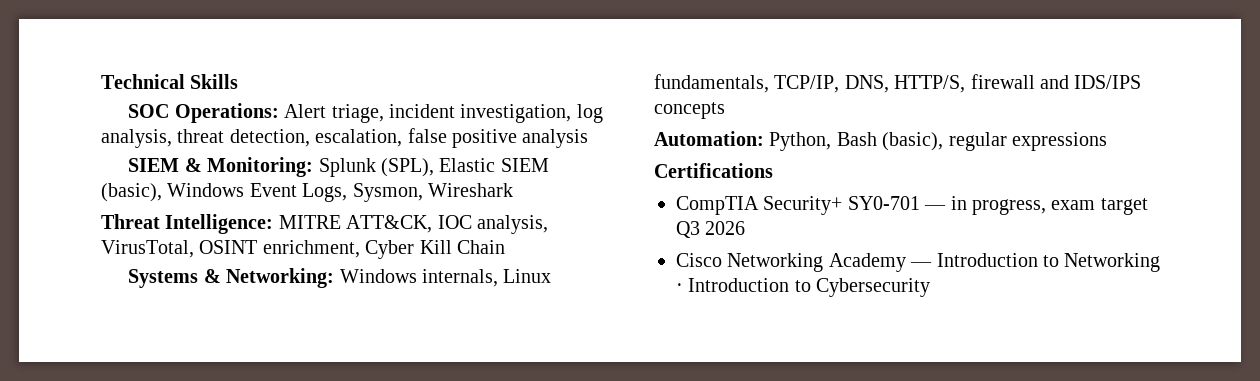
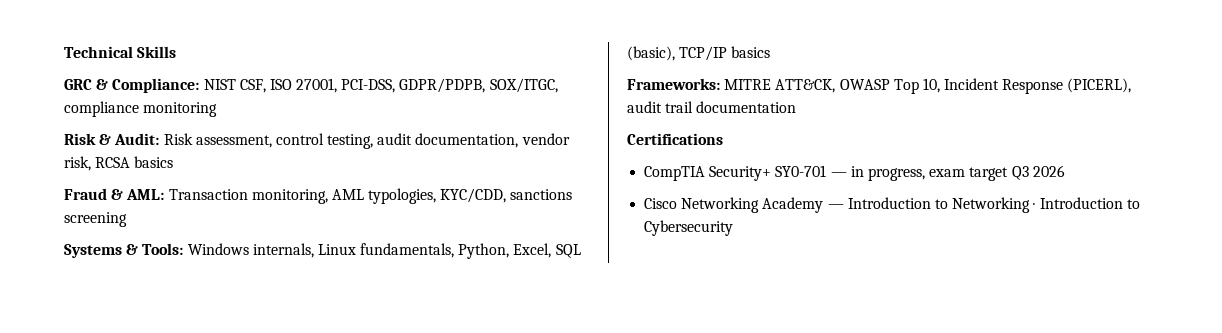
- SOC Operations: Alert triage, incident investigation, log analysis, threat detection, escalation, false positive analysis
- SIEM & Monitoring: Splunk (SPL), Elastic SIEM (basic), Windows Event Logs, Sysmon, Wireshark
- Threat Intelligence: MITRE ATT&CK, IOC analysis, VirusTotal, OSINT enrichment, Cyber Kill Chain
+ GRC & Compliance: NIST CSF, ISO 27001, PCI-DSS, GDPR/PDPB, SOX/ITGC, compliance monitoring
+ Risk & Audit: Risk assessment, control testing, audit documentation, vendor risk, RCSA basics
+ Fraud & AML: Transaction monitoring, AML typologies, KYC/CDD, sanctions screening
- Systems & Networking: Windows internals, Linux fundamentals, TCP/IP, DNS, HTTP/S, firewall and IDS/IPS concepts
- Automation: Python, Bash (basic), regular expressions
+ Systems & Tools: Windows internals, Linux fundamentals, Python, Excel, SQL (basic), TCP/IP basics
+ Frameworks: MITRE ATT&CK, OWASP Top 10, Incident Response (PICERL), audit trail documentation

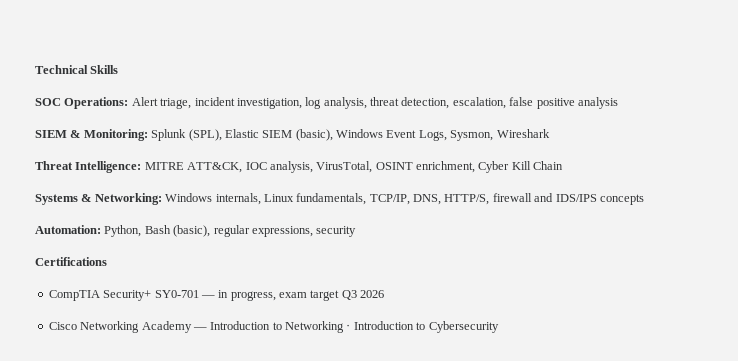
- GRC & Compliance: NIST CSF, ISO 27001, PCI-DSS, GDPR/PDPB, SOX/ITGC, compliance monitoring
- Risk & Audit: Risk assessment, control testing, audit documentation, vendor risk, RCSA basics
- Fraud & AML: Transaction monitoring, AML typologies, KYC/CDD, sanctions screening
+ SOC Operations: Alert triage, incident investigation, log analysis, threat detection, escalation, false positive analysis
+ SIEM & Monitoring: Splunk (SPL), Elastic SIEM (basic), Windows Event Logs, Sysmon, Wireshark
+ Threat Intelligence: MITRE ATT&CK, IOC analysis, VirusTotal, OSINT enrichment, Cyber Kill Chain
- Systems & Tools: Windows internals, Linux fundamentals, Python, Excel, SQL (basic), TCP/IP basics
- Frameworks: MITRE ATT&CK, OWASP Top 10, Incident Response (PICERL), audit trail documentation
+ Systems & Networking: Windows internals, Linux fundamentals, TCP/IP, DNS, HTTP/S, firewall and IDS/IPS concepts
+ Automation: Python, Bash (basic), regular expressions, security

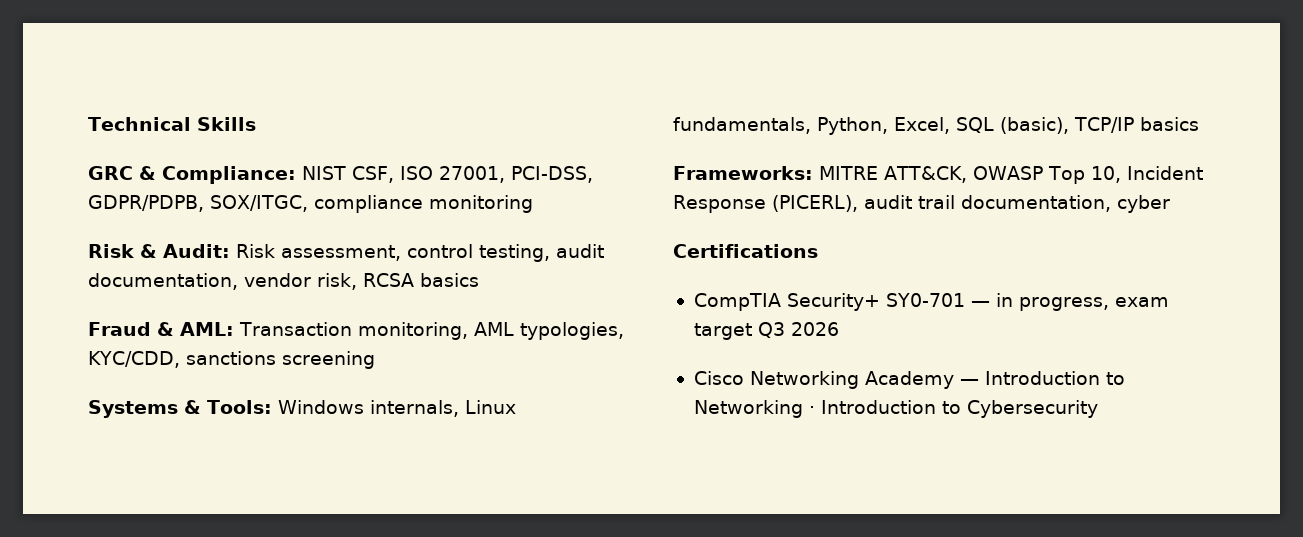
- SOC Operations: Alert triage, incident investigation, log analysis, threat detection, escalation, false positive analysis
- SIEM & Monitoring: Splunk (SPL), Elastic SIEM (basic), Windows Event Logs, Sysmon, Wireshark
- Threat Intelligence: MITRE ATT&CK, IOC analysis, VirusTotal, OSINT enrichment, Cyber Kill Chain
+ GRC & Compliance: NIST CSF, ISO 27001, PCI-DSS, GDPR/PDPB, SOX/ITGC, compliance monitoring
+ Risk & Audit: Risk assessment, control testing, audit documentation, vendor risk, RCSA basics
+ Fraud & AML: Transaction monitoring, AML typologies, KYC/CDD, sanctions screening
- Systems & Networking: Windows internals, Linux fundamentals, TCP/IP, DNS, HTTP/S, firewall and IDS/IPS concepts
- Automation: Python, Bash (basic), regular expressions, security
+ Systems & Tools: Windows internals, Linux fundamentals, Python, Excel, SQL (basic), TCP/IP basics
+ Frameworks: MITRE ATT&CK, OWASP Top 10, Incident Response (PICERL), audit trail documentation, cyber

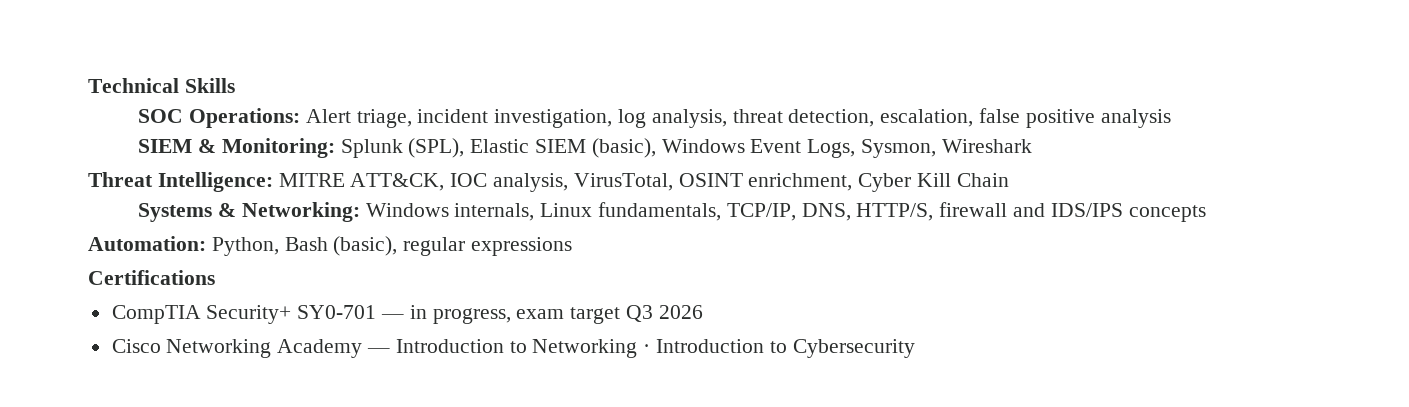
- GRC & Compliance: NIST CSF, ISO 27001, PCI-DSS, GDPR/PDPB, SOX/ITGC, compliance monitoring
- Risk & Audit: Risk assessment, control testing, audit documentation, vendor risk, RCSA basics
- Fraud & AML: Transaction monitoring, AML typologies, KYC/CDD, sanctions screening
+ SOC Operations: Alert triage, incident investigation, log analysis, threat detection, escalation, false positive analysis
+ SIEM & Monitoring: Splunk (SPL), Elastic SIEM (basic), Windows Event Logs, Sysmon, Wireshark
+ Threat Intelligence: MITRE ATT&CK, IOC analysis, VirusTotal, OSINT enrichment, Cyber Kill Chain
- Systems & Tools: Windows internals, Linux fundamentals, Python, Excel, SQL (basic), TCP/IP basics
- Frameworks: MITRE ATT&CK, OWASP Top 10, Incident Response (PICERL), audit trail documentation, cyber
+ Systems & Networking: Windows internals, Linux fundamentals, TCP/IP, DNS, HTTP/S, firewall and IDS/IPS concepts
+ Automation: Python, Bash (basic), regular expressions

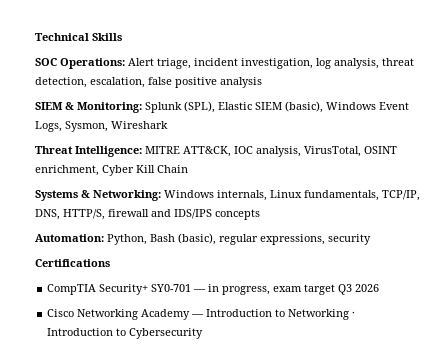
- Automation: Python, Bash (basic), regular expressions
+ Automation: Python, Bash (basic), regular expressions, security

